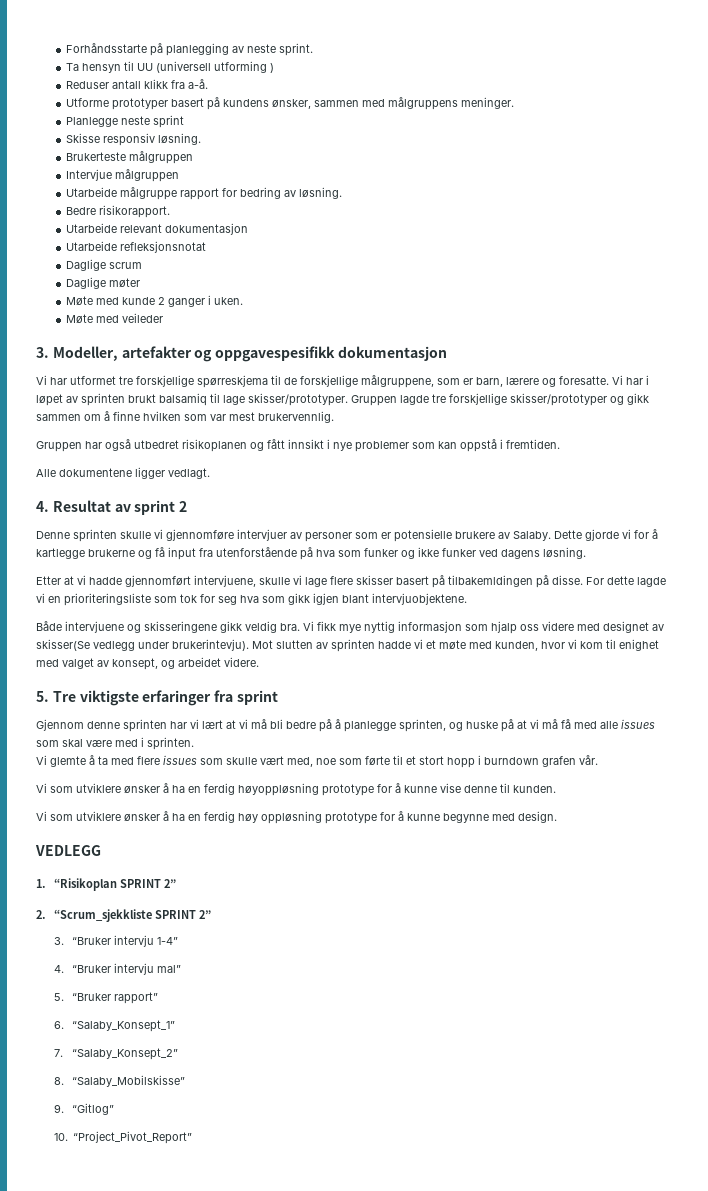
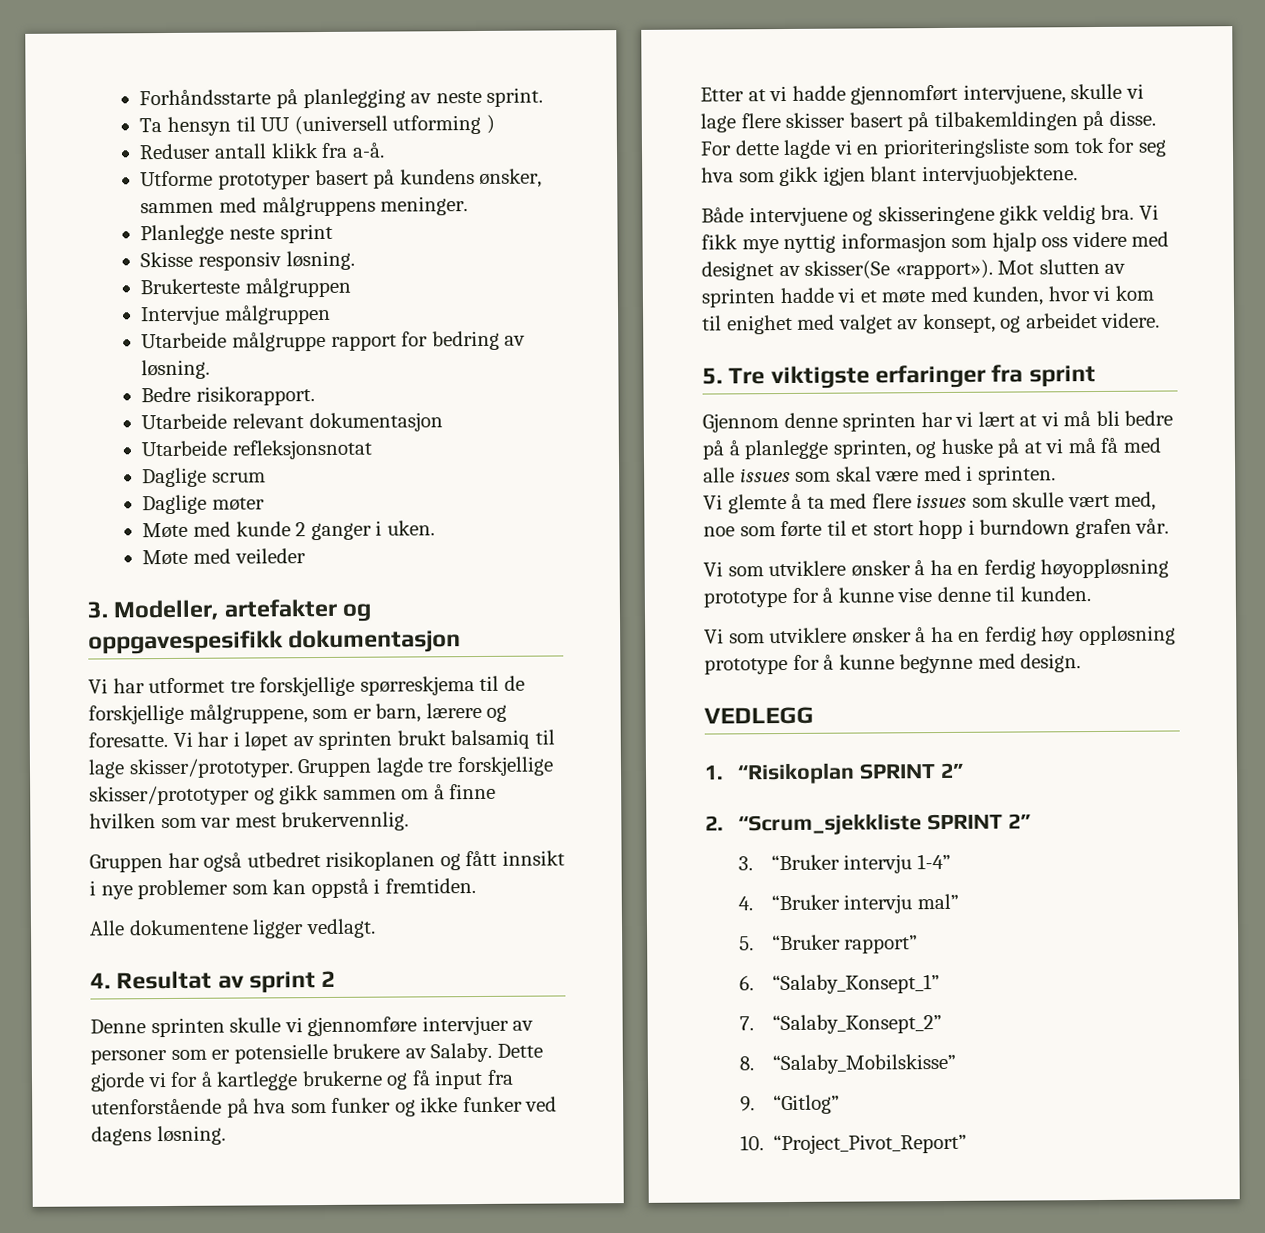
- Vi fikk mye nyttig informasjon som hjalp oss videre med designet av skisser(Se vedlegg under brukerintevju).
+ Vi fikk mye nyttig informasjon som hjalp oss videre med designet av skisser(Se «rapport»).

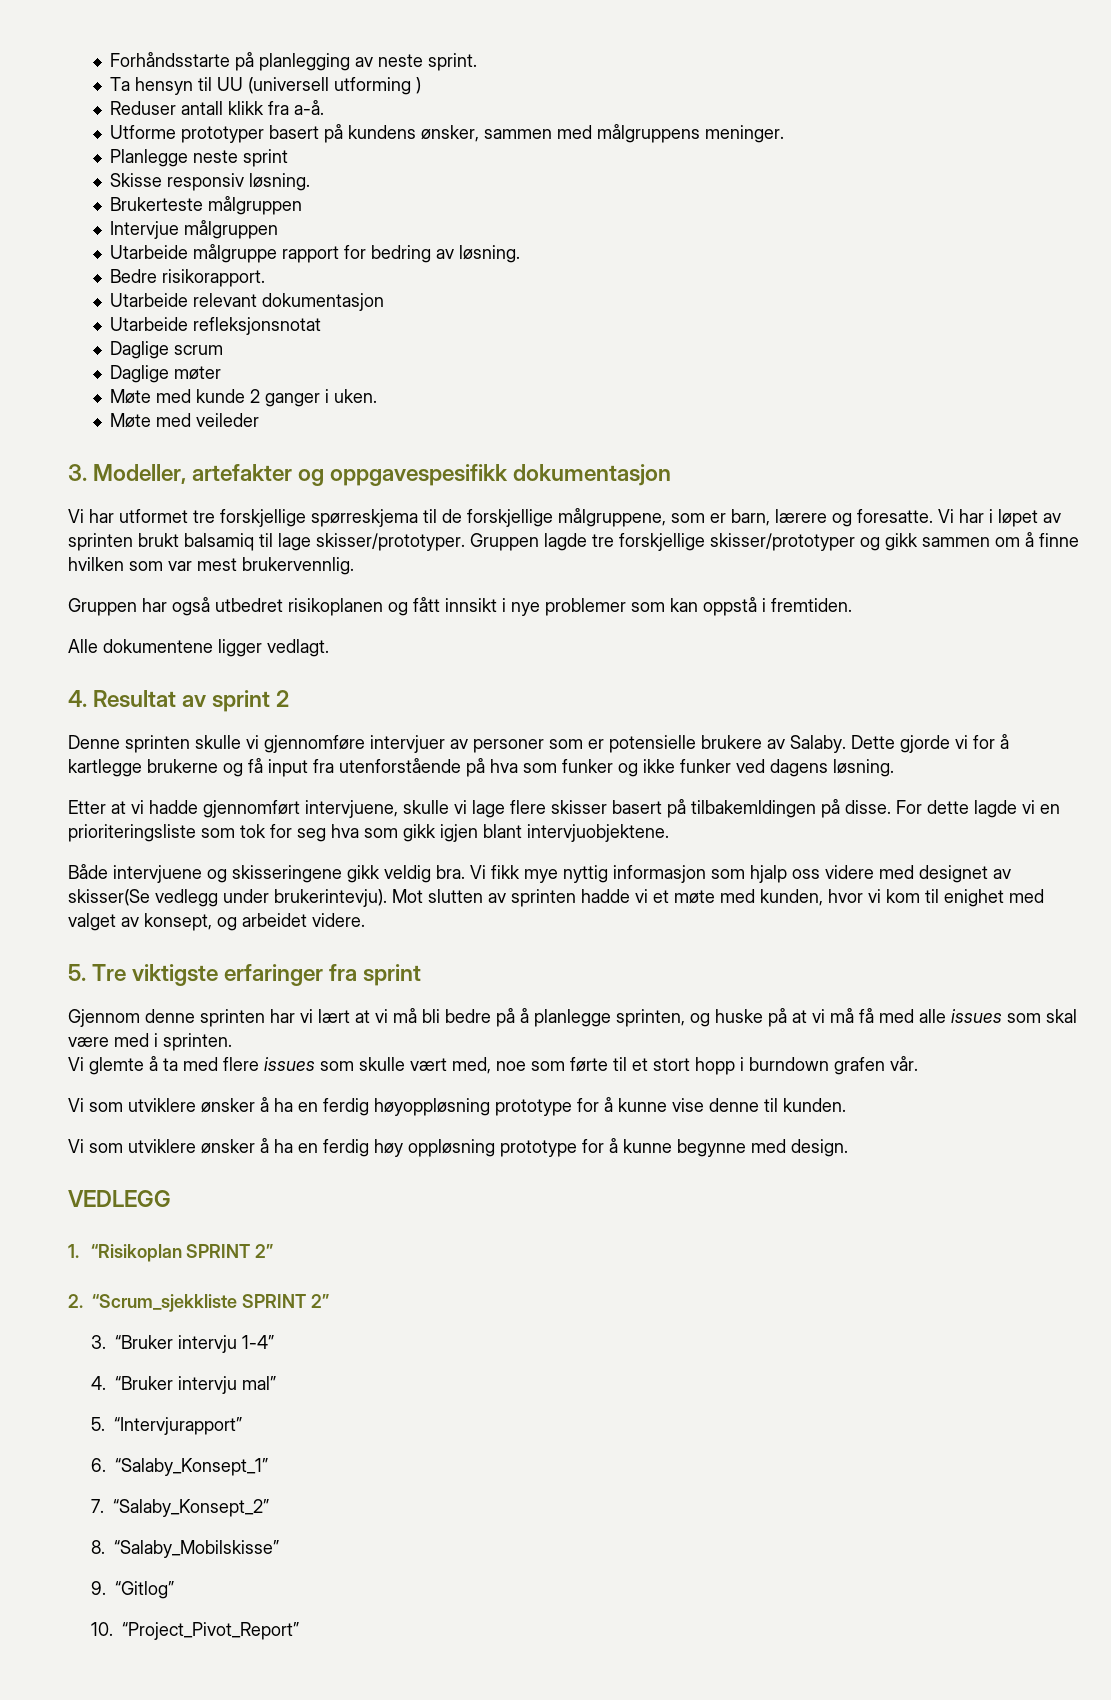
- Vi fikk mye nyttig informasjon som hjalp oss videre med designet av skisser(Se «rapport»).
+ Vi fikk mye nyttig informasjon som hjalp oss videre med designet av skisser(Se vedlegg under brukerintevju).
- 5. “Bruker rapport”
+ 5. “Intervjurapport”

